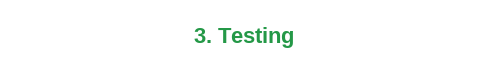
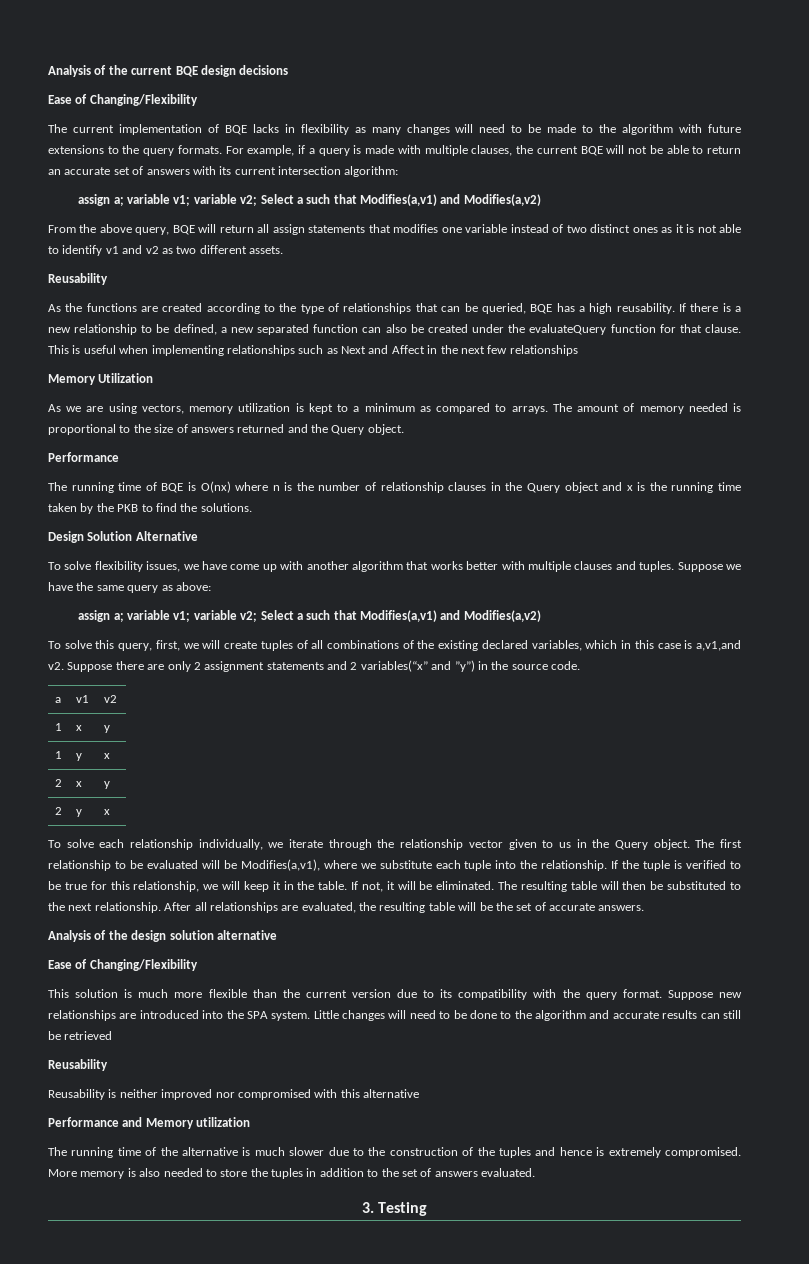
+ Analysis of the current BQE design decisions
+ Ease of Changing/Flexibility
+ The current implementation of BQE lacks in flexibility as many changes will need to be made to the algorithm with future extensions to the query formats. For example, if a query is made with multiple clauses, the current BQE will not be able to return an accurate set of answers with its current intersection algorithm:
+ assign a; variable v1; variable v2; Select a such that Modifies(a,v1) and Modifies(a,v2)
+ From the above query, BQE will return all assign statements that modifies one variable instead of two distinct ones as it is not able to identify v1 and v2 as two different assets.
+ Reusability
+ As the functions are created according to the type of relationships that can be queried, BQE has a high reusability. If there is a new relationship to be defined, a new separated function can also be created under the evaluateQuery function for that clause. This is useful when implementing relationships such as Next and Affect in the next few relationships
+ Memory Utilization
+ As we are using vectors, memory utilization is kept to a minimum as compared to arrays. The amount of memory needed is proportional to the size of answers returned and the Query object.
+ Performance
+ The running time of BQE is O(nx) where n is the number of relationship clauses in the Query object and x is the running time taken by the PKB to find the solutions.
+ Design Solution Alternative
+ To solve flexibility issues, we have come up with another algorithm that works better with multiple clauses and tuples. Suppose we have the same query as above:
+ assign a; variable v1; variable v2; Select a such that Modifies(a,v1) and Modifies(a,v2)
+ To solve this query, first, we will create tuples of all combinations of the existing declared variables, which in this case is a,v1,and v2. Suppose there are only 2 assignment statements and 2 variables(“x” and ”y”) in the source code.
+ a | v1 | v2
+ 1 | x | y
+ 1 | y | x
+ 2 | x | y
+ 2 | y | x
+ To solve each relationship individually, we iterate through the relationship vector given to us in the Query object. The first relationship to be evaluated will be Modifies(a,v1), where we substitute each tuple into the relationship. If the tuple is verified to be true for this relationship, we will keep it in the table. If not, it will be eliminated. The resulting table will then be substituted to the next relationship. After all relationships are evaluated, the resulting table will be the set of accurate answers.
+ Analysis of the design solution alternative
+ Ease of Changing/Flexibility
+ This solution is much more flexible than the current version due to its compatibility with the query format. Suppose new relationships are introduced into the SPA system. Little changes will need to be done to the algorithm and accurate results can still be retrieved
+ Reusability
+ Reusability is neither improved nor compromised with this alternative
+ Performance and Memory utilization
+ The running time of the alternative is much slower due to the construction of the tuples and hence is extremely compromised. More memory is also needed to store the tuples in addition to the set of answers evaluated.

